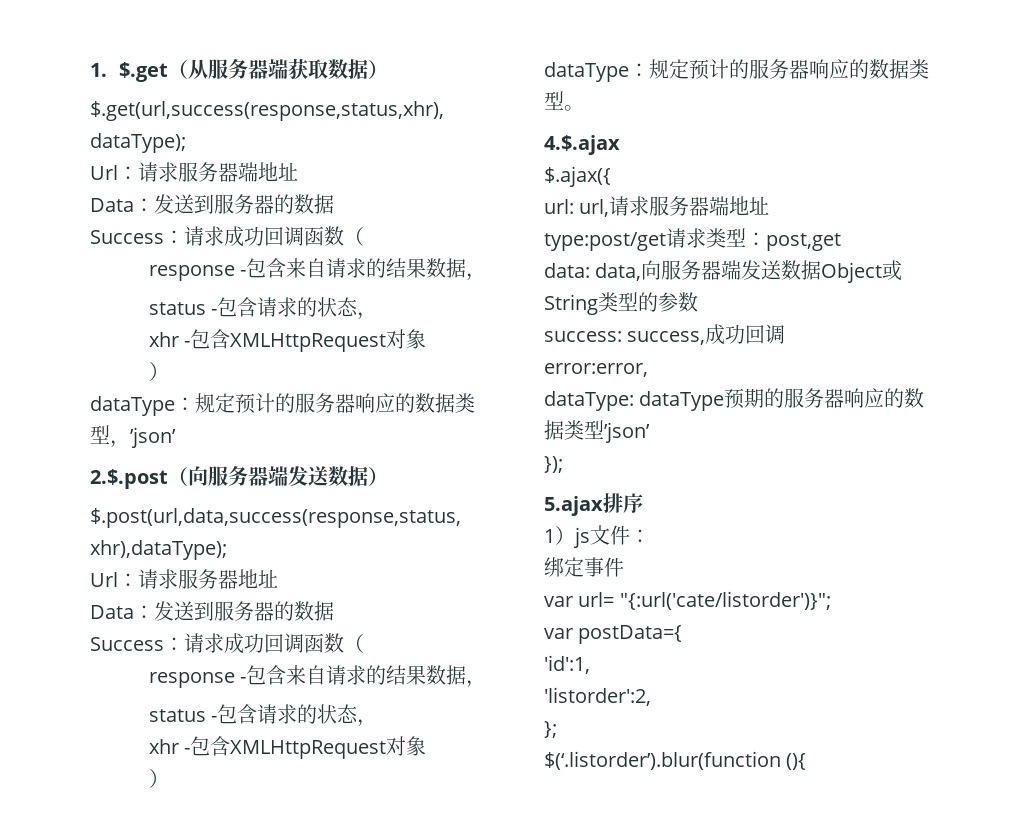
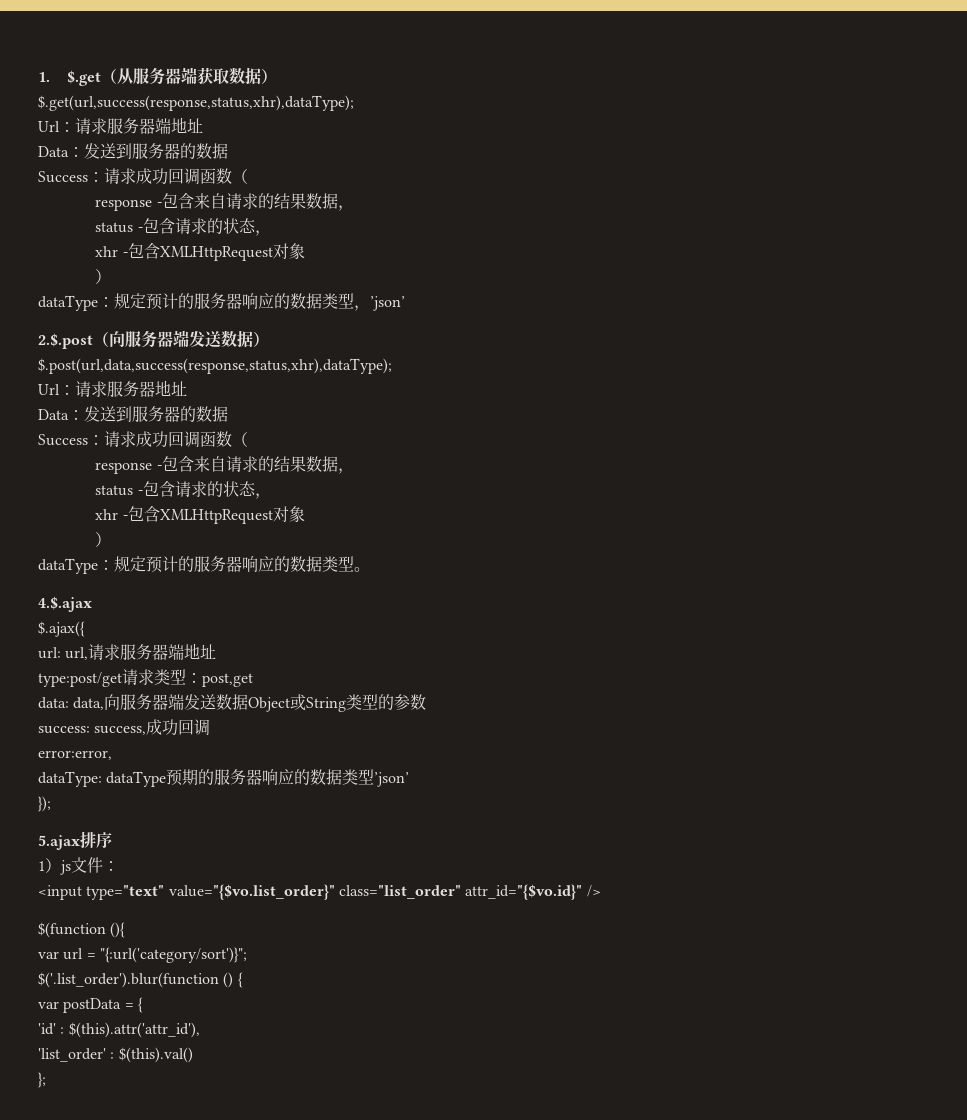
- 绑定事件
- var url= "{:url('cate/listorder')}";
- var postData={
- 'id':1,
- 'listorder':2,
+ <input type="text" value="{$vo.list_order}" class="list_order" attr_id="{$vo.id}" />
+ $(function (){
+ var url = "{:url('category/sort')}";
+ $('.list_order').blur(function () {
+ var postData = {
+ 'id' : $(this).attr('attr_id'),
+ 'list_order' : $(this).val()
- $(‘.listorder’).blur(function (){

